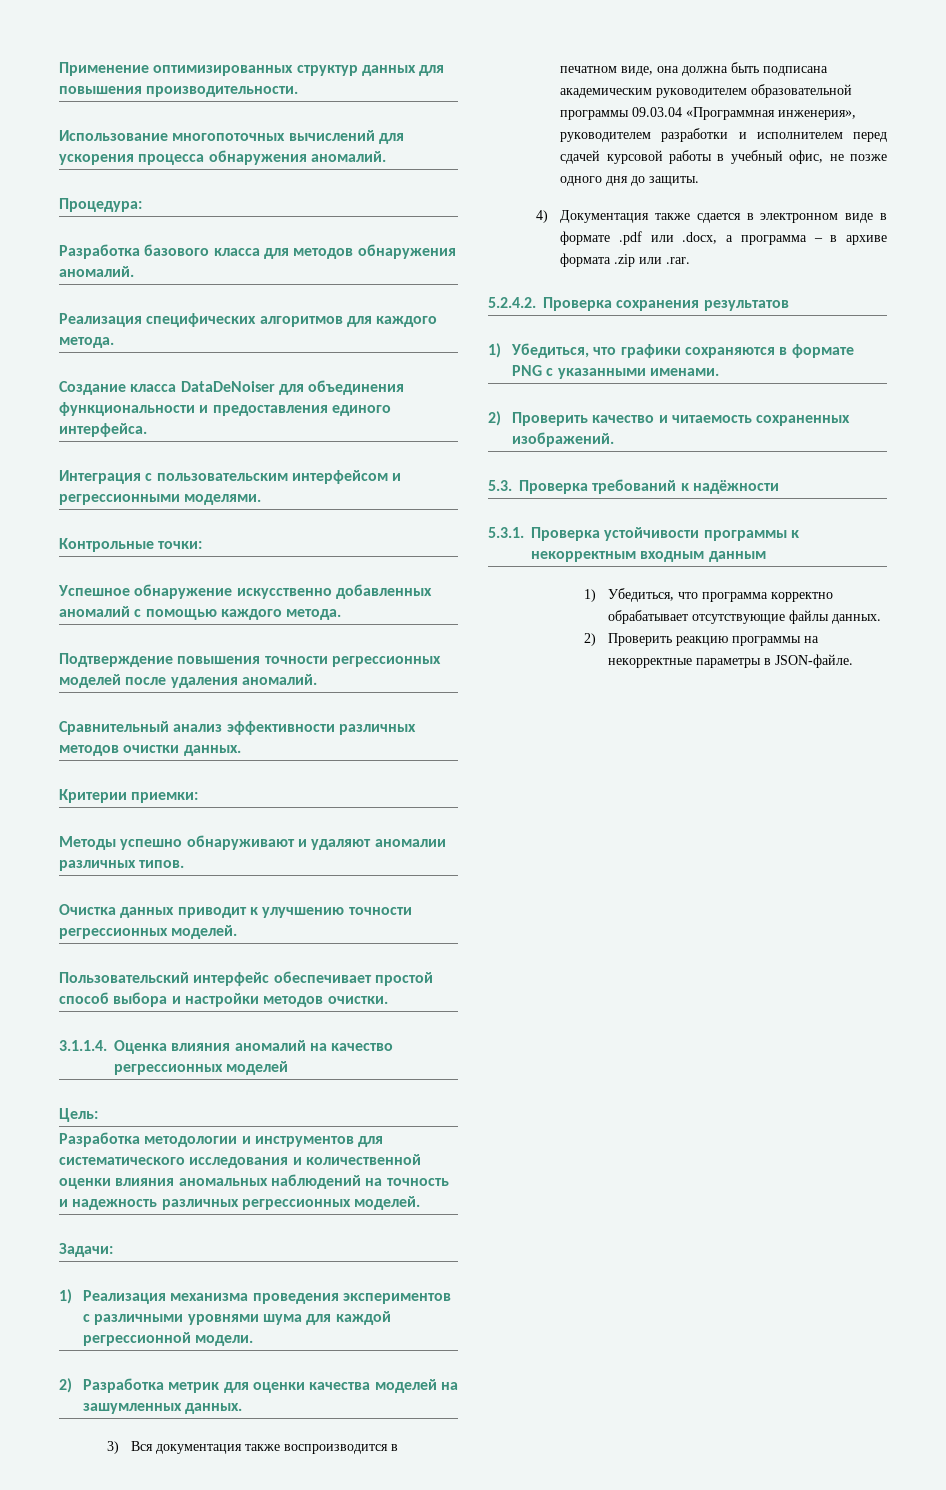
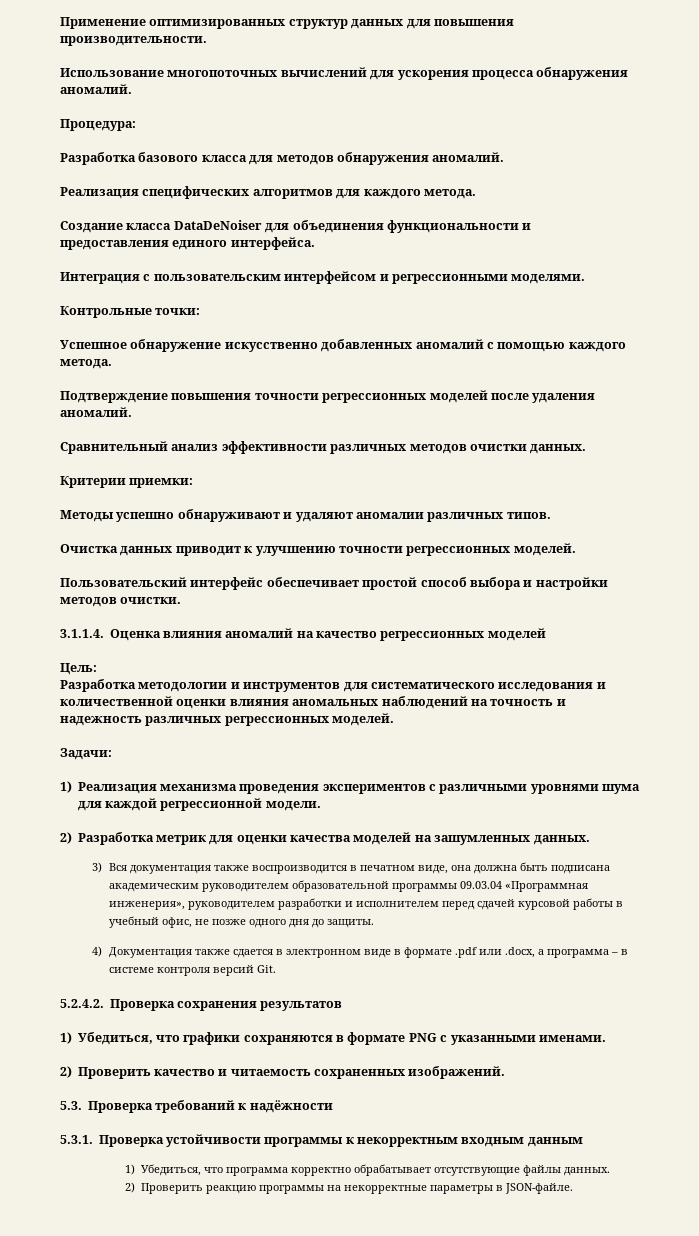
- 4) Документация также сдается в электронном виде в формате .pdf или .docx, а программа – в архиве формата .zip или .rar.
+ 4) Документация также сдается в электронном виде в формате .pdf или .docx, а программа – в системе контроля версий Git.

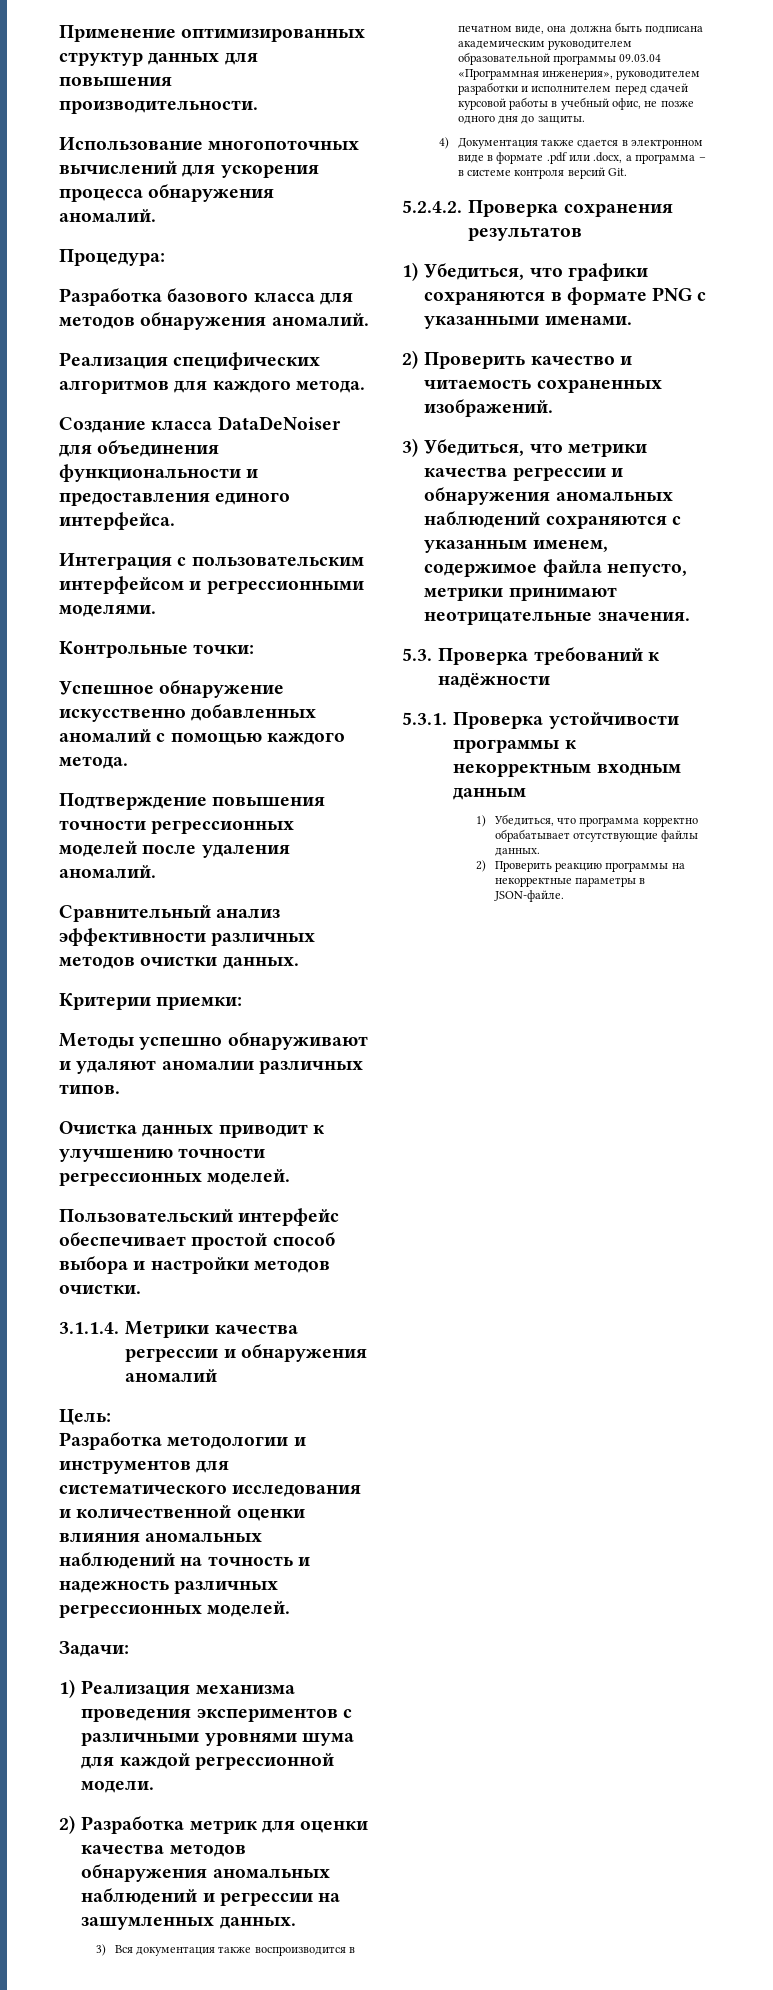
- 3.1.1.4. Оценка влияния аномалий на качество регрессионных моделей
+ 3.1.1.4. Метрики качества регрессии и обнаружения аномалий
- 2) Разработка метрик для оценки качества моделей на зашумленных данных.
+ 2) Разработка метрик для оценки качества методов обнаружения аномальных наблюдений и регрессии на зашумленных данных.
+ 3) Убедиться, что метрики качества регрессии и обнаружения аномальных наблюдений сохраняются с указанным именем, содержимое файла непусто, метрики принимают неотрицательные значения.

